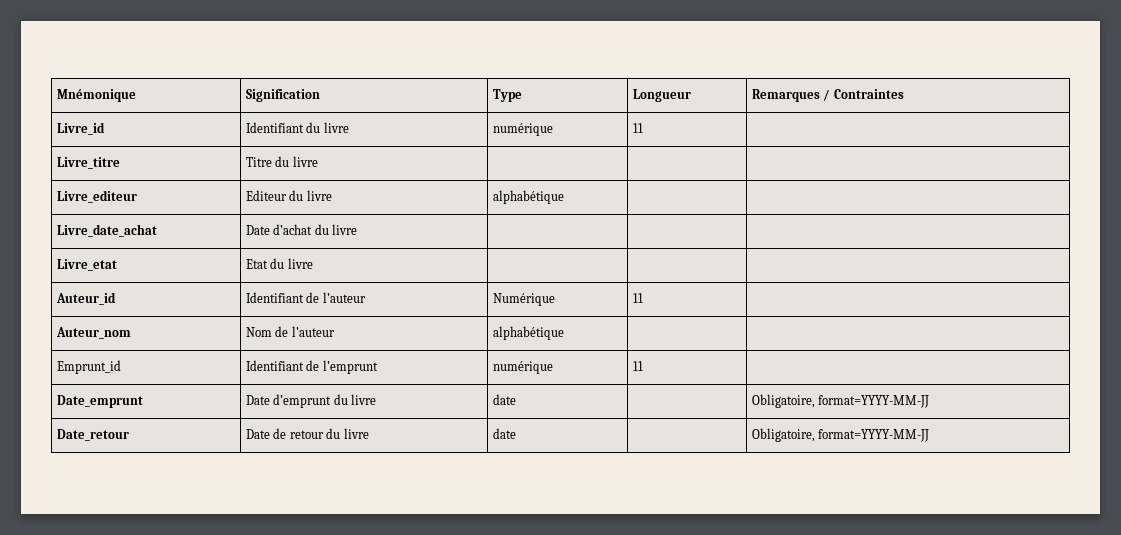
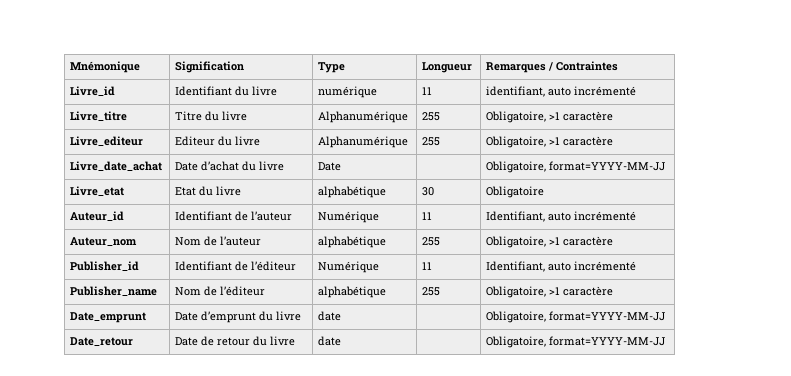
- Livre_id | Identifiant du livre | numérique | 11 |
+ Livre_id | Identifiant du livre | numérique | 11 | identifiant, auto incrémenté
- Livre_titre | Titre du livre | | |
+ Livre_titre | Titre du livre | Alphanumérique | 255 | Obligatoire, >1 caractère
- Livre_editeur | Editeur du livre | alphabétique | |
+ Livre_editeur | Editeur du livre | Alphanumérique | 255 | Obligatoire, >1 caractère
- Livre_date_achat | Date d’achat du livre | | |
+ Livre_date_achat | Date d’achat du livre | Date | | Obligatoire, format=YYYY-MM-JJ
- Livre_etat | Etat du livre | | |
+ Livre_etat | Etat du livre | alphabétique | 30 | Obligatoire
- Auteur_id | Identifiant de l’auteur | Numérique | 11 |
+ Auteur_id | Identifiant de l’auteur | Numérique | 11 | Identifiant, auto incrémenté
- Auteur_nom | Nom de l’auteur | alphabétique | |
- Emprunt_id | Identifiant de l’emprunt | numérique | 11 |
+ Auteur_nom | Nom de l’auteur | alphabétique | 255 | Obligatoire, >1 caractère
+ Publisher_id | Identifiant de l’éditeur | Numérique | 11 | Identifiant, auto incrémenté
+ Publisher_name | Nom de l’éditeur | alphabétique | 255 | Obligatoire, >1 caractère

